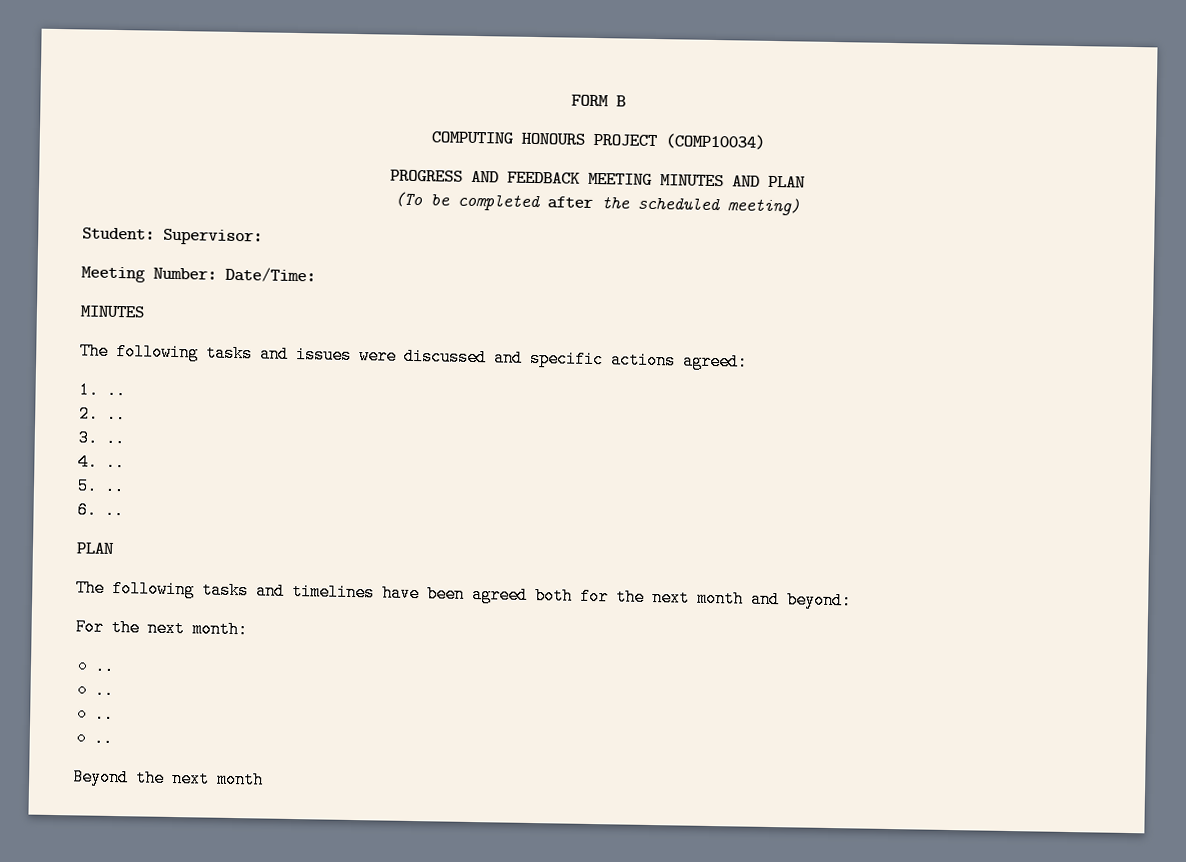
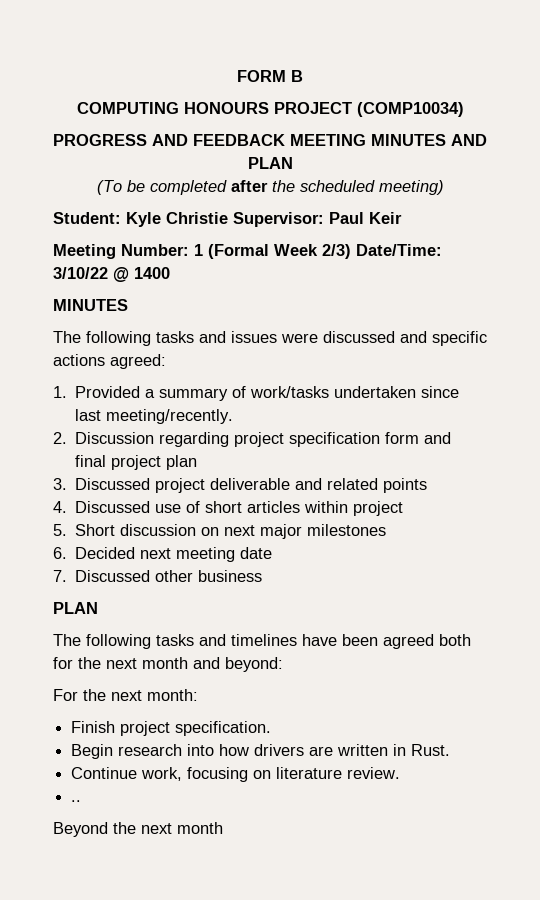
- Student: Supervisor:
+ Student: Kyle Christie Supervisor: Paul Keir
- Meeting Number: Date/Time:
+ Meeting Number: 1 (Formal Week 2/3) Date/Time: 3/10/22 @ 1400
- 1. ..
- 2. ..
- 3. ..
- 4. ..
- 5. ..
- 6. ..
+ 1. Provided a summary of work/tasks undertaken since last meeting/recently.
+ 2. Discussion regarding project specification form and final project plan
+ 3. Discussed project deliverable and related points
+ 4. Discussed use of short articles within project
+ 5. Short discussion on next major milestones
+ 6. Decided next meeting date
+ 7. Discussed other business
  For the next month:
- ..
- ..
- ..
+ Finish project specification.
+ Begin research into how drivers are written in Rust.
+ Continue work, focusing on literature review.

